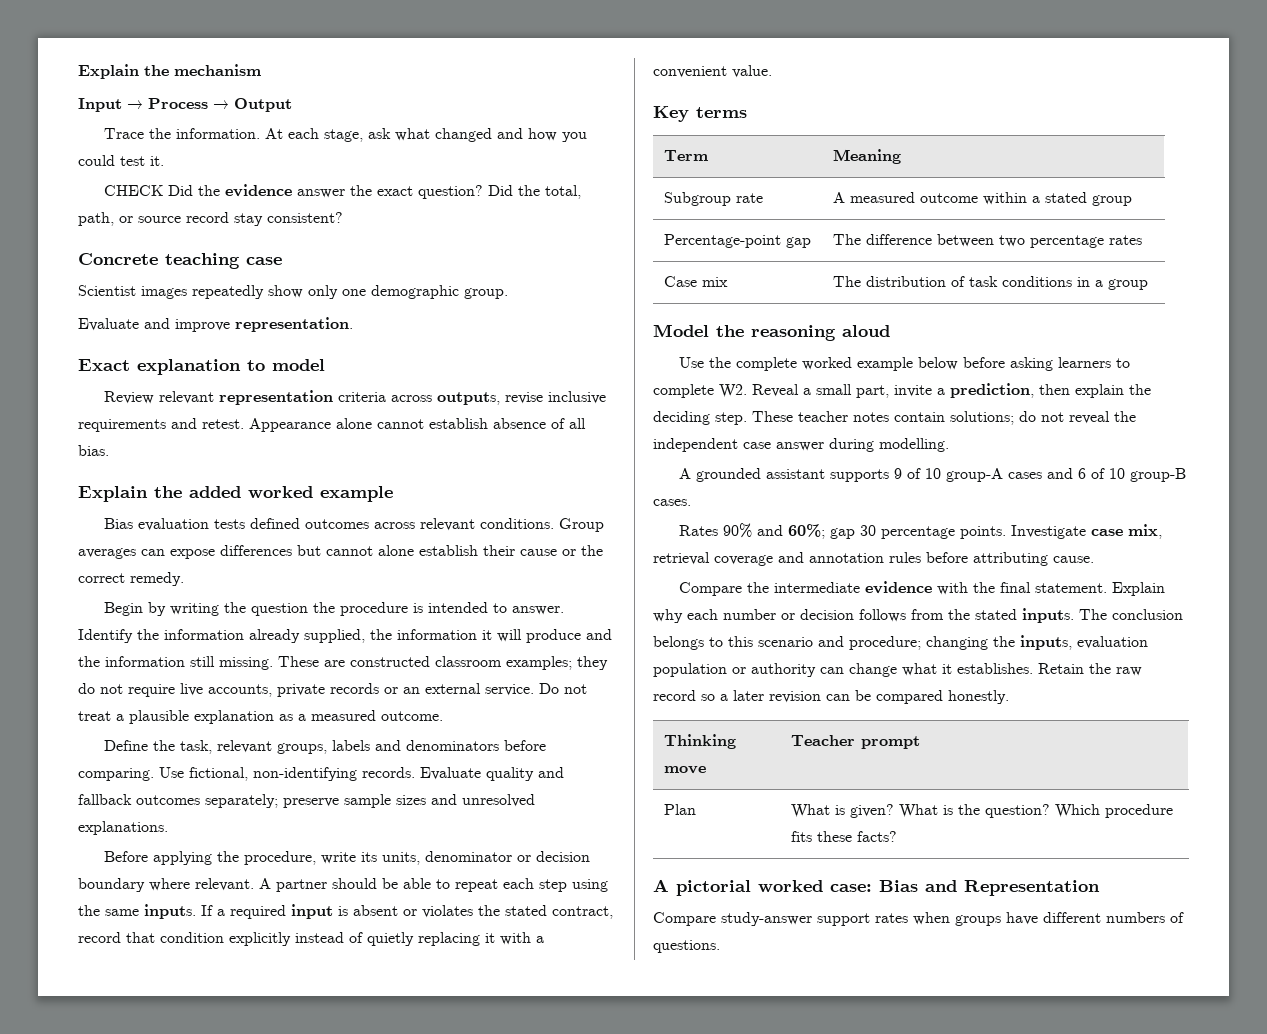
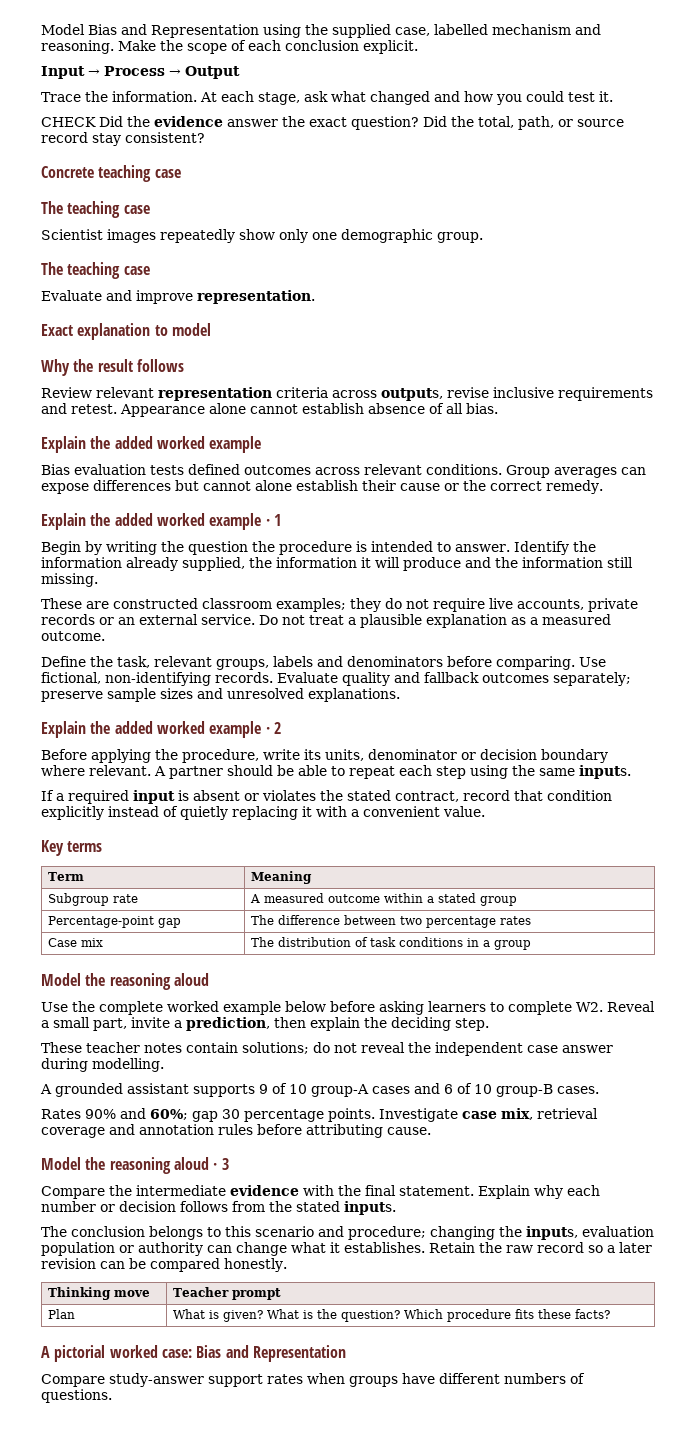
- Explain the mechanism
+ Model Bias and Representation using the supplied case, labelled mechanism and reasoning. Make the scope of each conclusion explicit.
  Concrete teaching case
+ The teaching case
  Scientist images repeatedly show only one demographic group.
+ The teaching case
+ Why the result follows
+ Explain the added worked example · 1
- Identify the information already supplied, the information it will produce and the information still missing. These are constructed classroom examples; they do not require live accounts, private records or an external service.
+ Identify the information already supplied, the information it will produce and the information still missing.
+ These are constructed classroom examples; they do not require live accounts, private records or an external service.
+ Explain the added worked example · 2
- A partner should be able to repeat each step using the same inputs. If a required input is absent or violates the stated contract, record that condition explicitly instead of quietly replacing it with a convenient value.
+ A partner should be able to repeat each step using the same inputs.
+ If a required input is absent or violates the stated contract, record that condition explicitly instead of quietly replacing it with a convenient value.
- Use the complete worked example below before asking learners to complete W2. Reveal a small part, invite a prediction, then explain the deciding step. These teacher notes contain solutions; do not reveal the independent case answer during modelling.
+ Use the complete worked example below before asking learners to complete W2. Reveal a small part, invite a prediction, then explain the deciding step.
+ These teacher notes contain solutions; do not reveal the independent case answer during modelling.
+ Model the reasoning aloud · 3
- Explain why each number or decision follows from the stated inputs. The conclusion belongs to this scenario and procedure; changing the inputs, evaluation population or authority can change what it establishes.
+ Explain why each number or decision follows from the stated inputs.
+ The conclusion belongs to this scenario and procedure; changing the inputs, evaluation population or authority can change what it establishes.

